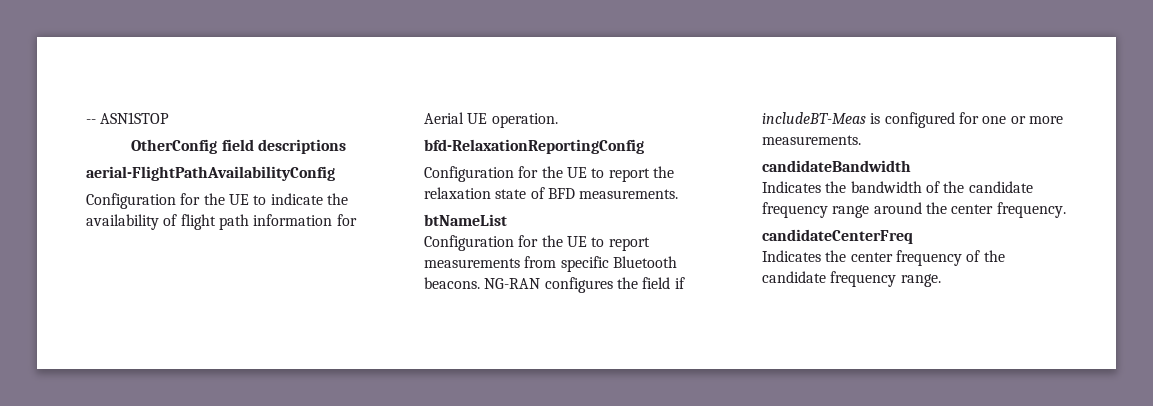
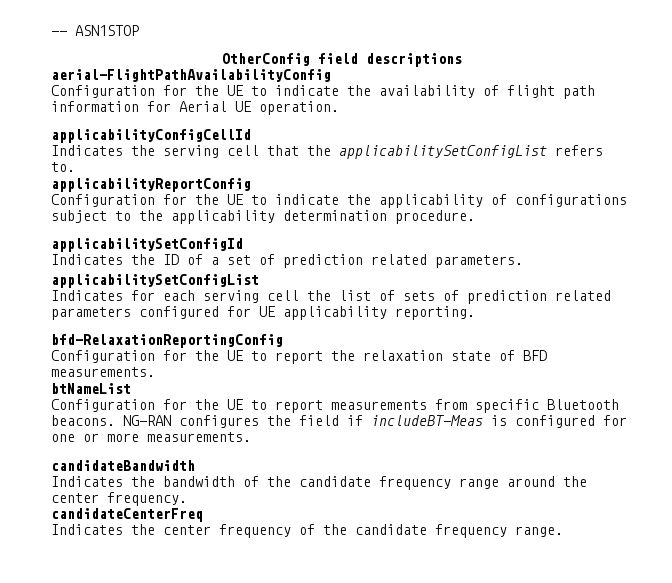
+ applicabilityConfigCellId
+ Indicates the serving cell that the applicabilitySetConfigList refers to.
+ applicabilityReportConfig
+ Configuration for the UE to indicate the applicability of configurations subject to the applicability determination procedure.
+ applicabilitySetConfigId
+ Indicates the ID of a set of prediction related parameters.
+ applicabilitySetConfigList
+ Indicates for each serving cell the list of sets of prediction related parameters configured for UE applicability reporting.

